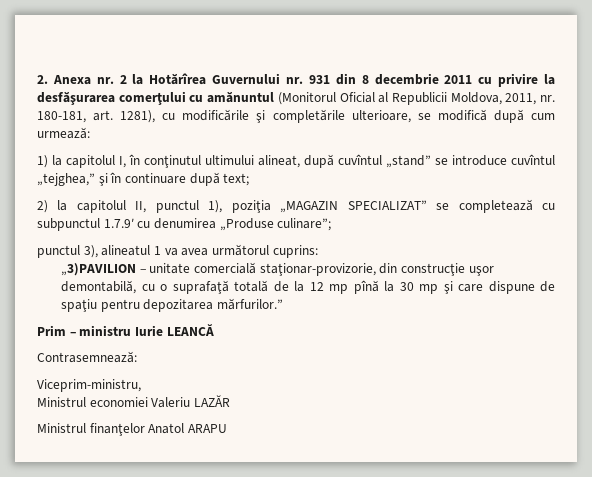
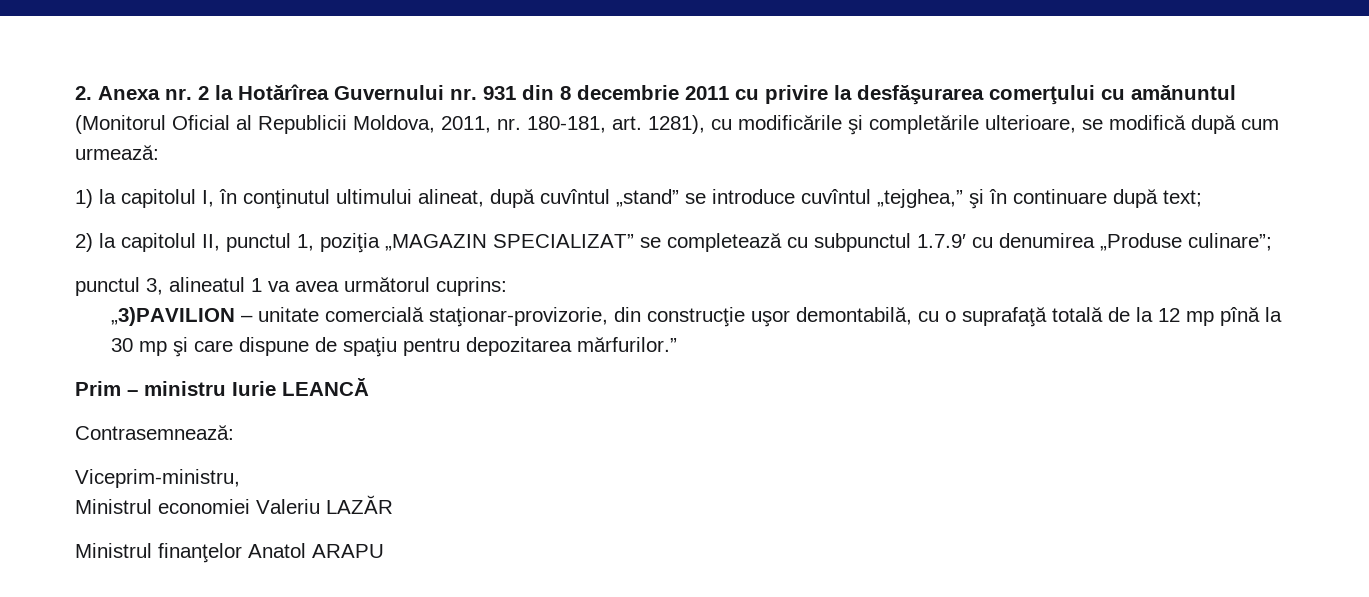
- 2) la capitolul II, punctul 1), poziţia „MAGAZIN SPECIALIZAT” se completează cu subpunctul 1.7.9′ cu denumirea „Produse culinare”;
+ 2) la capitolul II, punctul 1, poziţia „MAGAZIN SPECIALIZAT” se completează cu subpunctul 1.7.9′ cu denumirea „Produse culinare”;
- punctul 3), alineatul 1 va avea următorul cuprins:
+ punctul 3, alineatul 1 va avea următorul cuprins:

